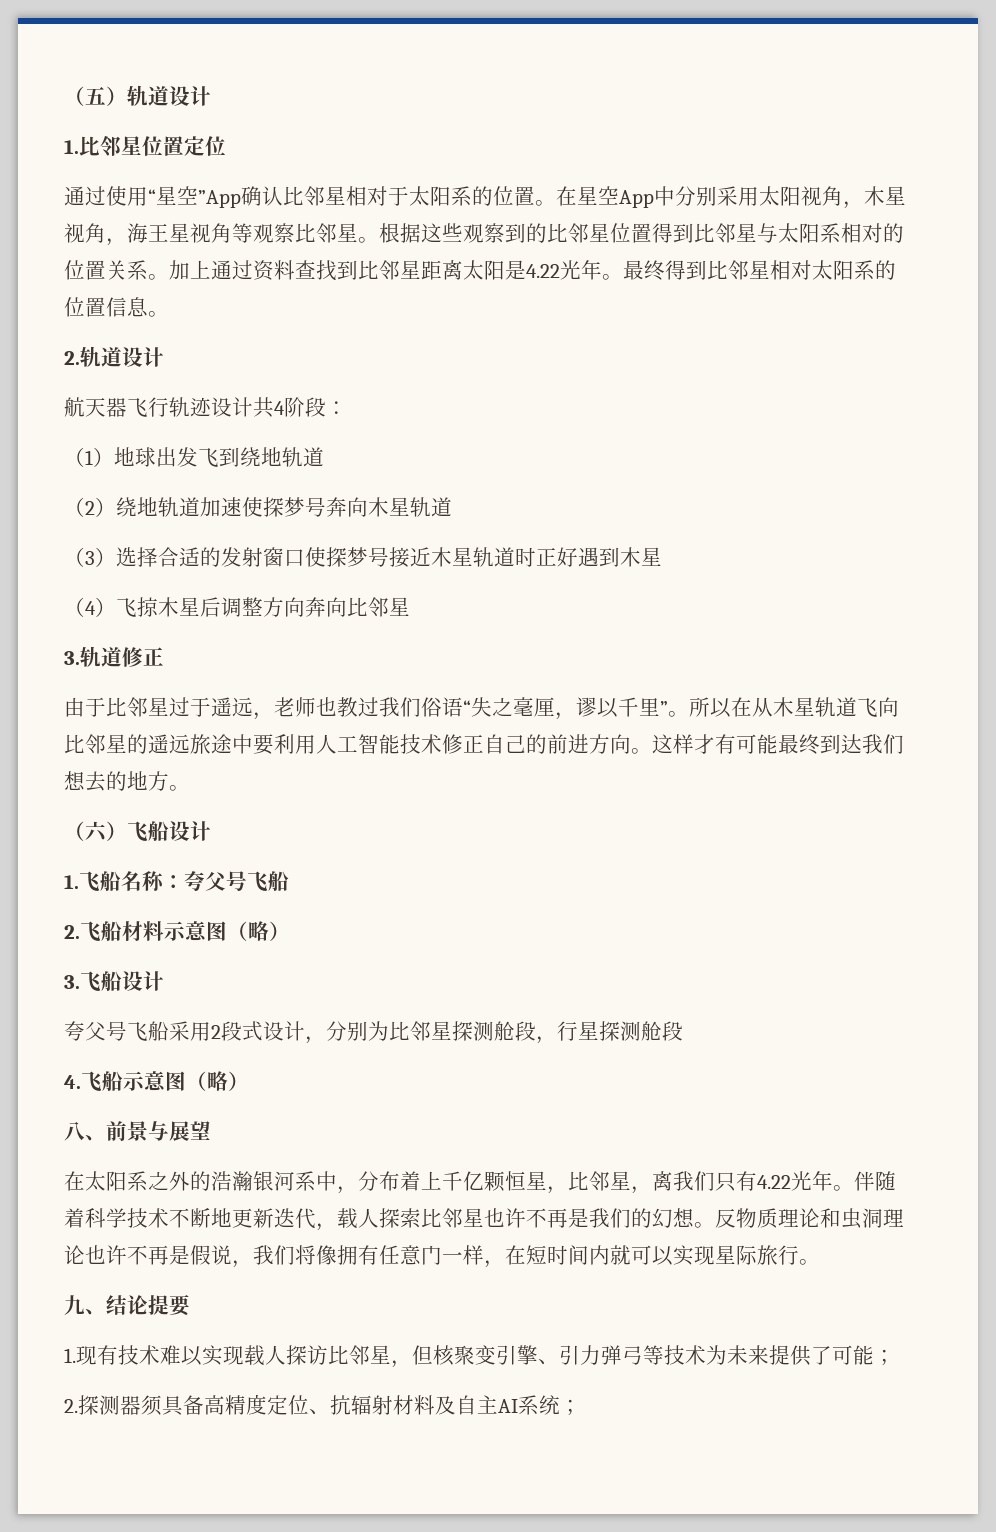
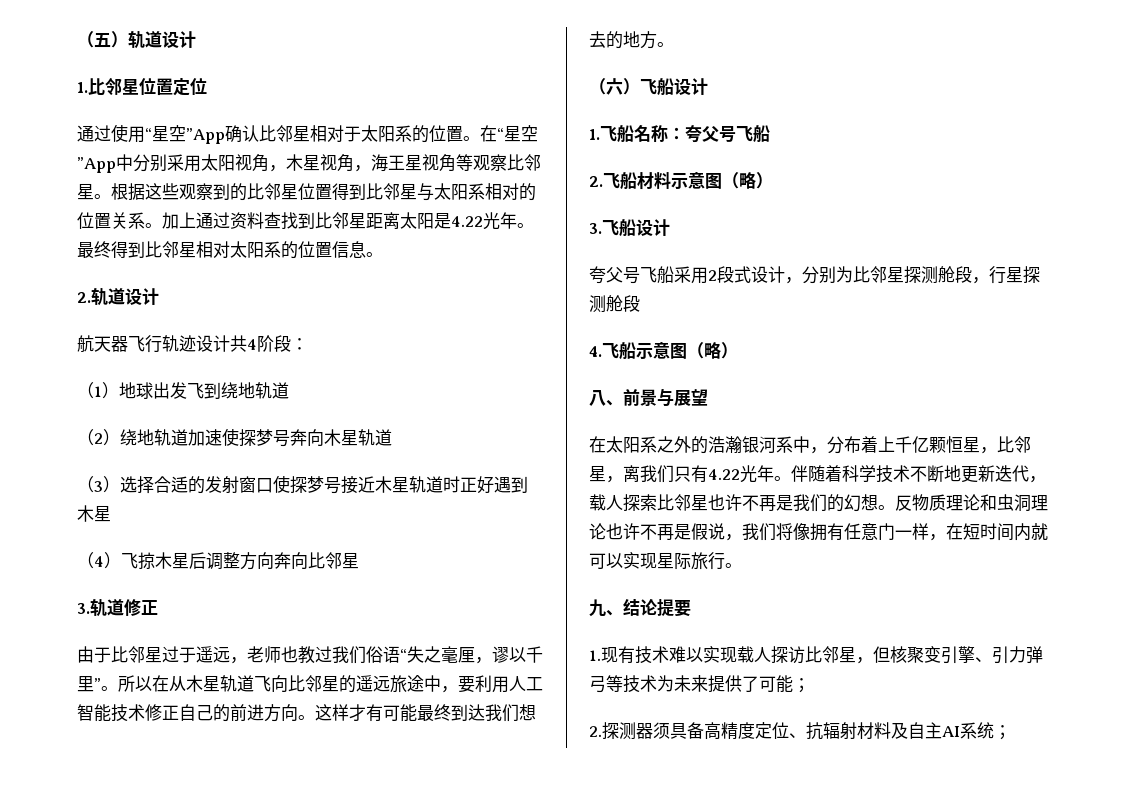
- 在星空App中分别采用太阳视角，木星视角，海王星视角等观察比邻星。
+ 在“星空”App中分别采用太阳视角，木星视角，海王星视角等观察比邻星。
- 所以在从木星轨道飞向比邻星的遥远旅途中要利用人工智能技术修正自己的前进方向。
+ 所以在从木星轨道飞向比邻星的遥远旅途中，要利用人工智能技术修正自己的前进方向。

